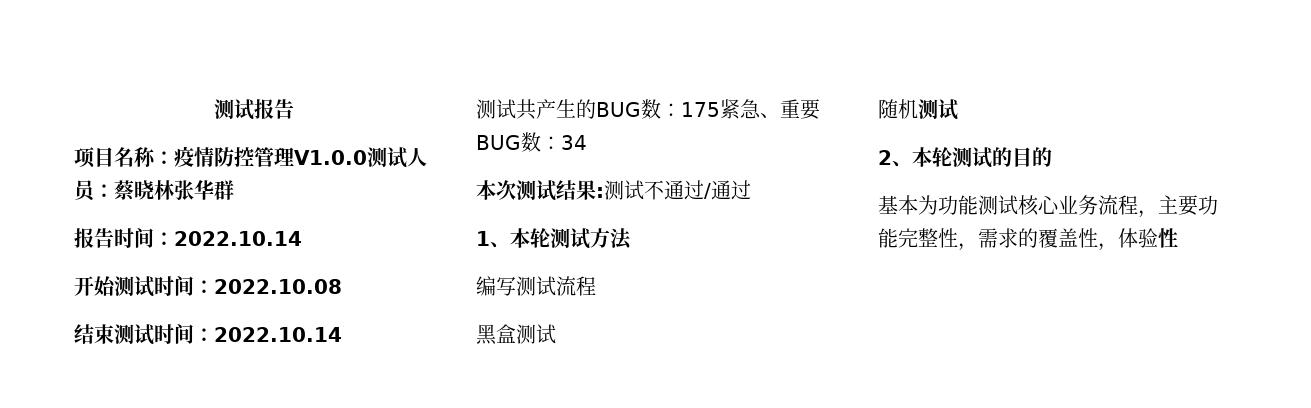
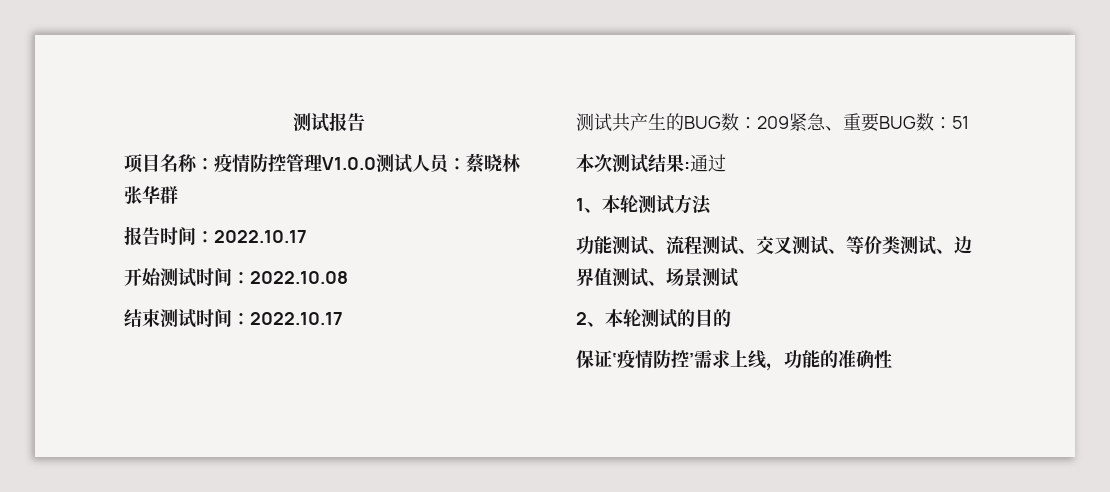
- 报告时间：2022.10.14
+ 报告时间：2022.10.17
- 结束测试时间：2022.10.14
+ 结束测试时间：2022.10.17
- 测试共产生的BUG数：175紧急、重要BUG数：34
+ 测试共产生的BUG数：209紧急、重要BUG数：51
- 本次测试结果:测试不通过/通过
+ 本次测试结果:通过
- 编写测试流程
- 黑盒测试
- 随机测试
+ 功能测试、流程测试、交叉测试、等价类测试、边界值测试、场景测试
- 基本为功能测试核心业务流程，主要功能完整性，需求的覆盖性，体验性
+ 保证‘疫情防控’需求上线，功能的准确性

